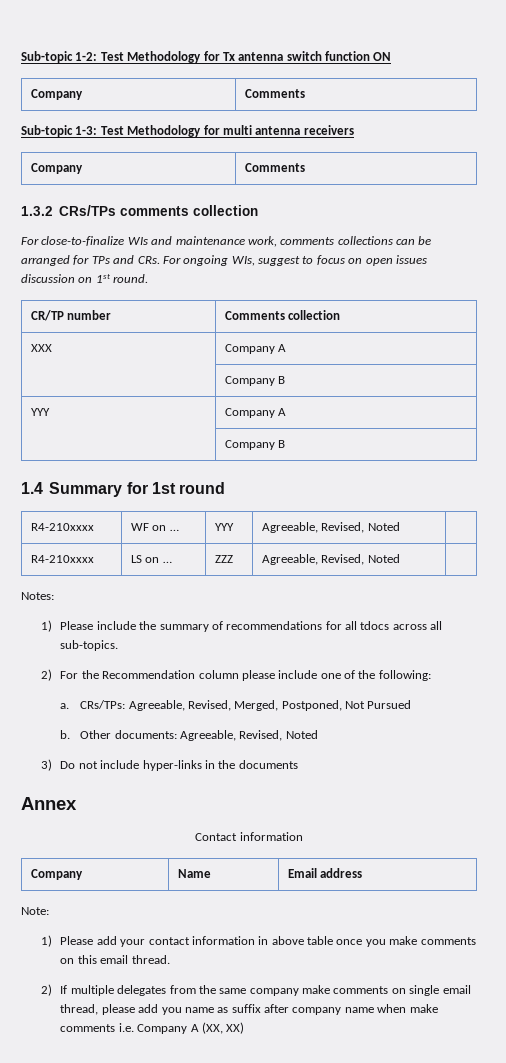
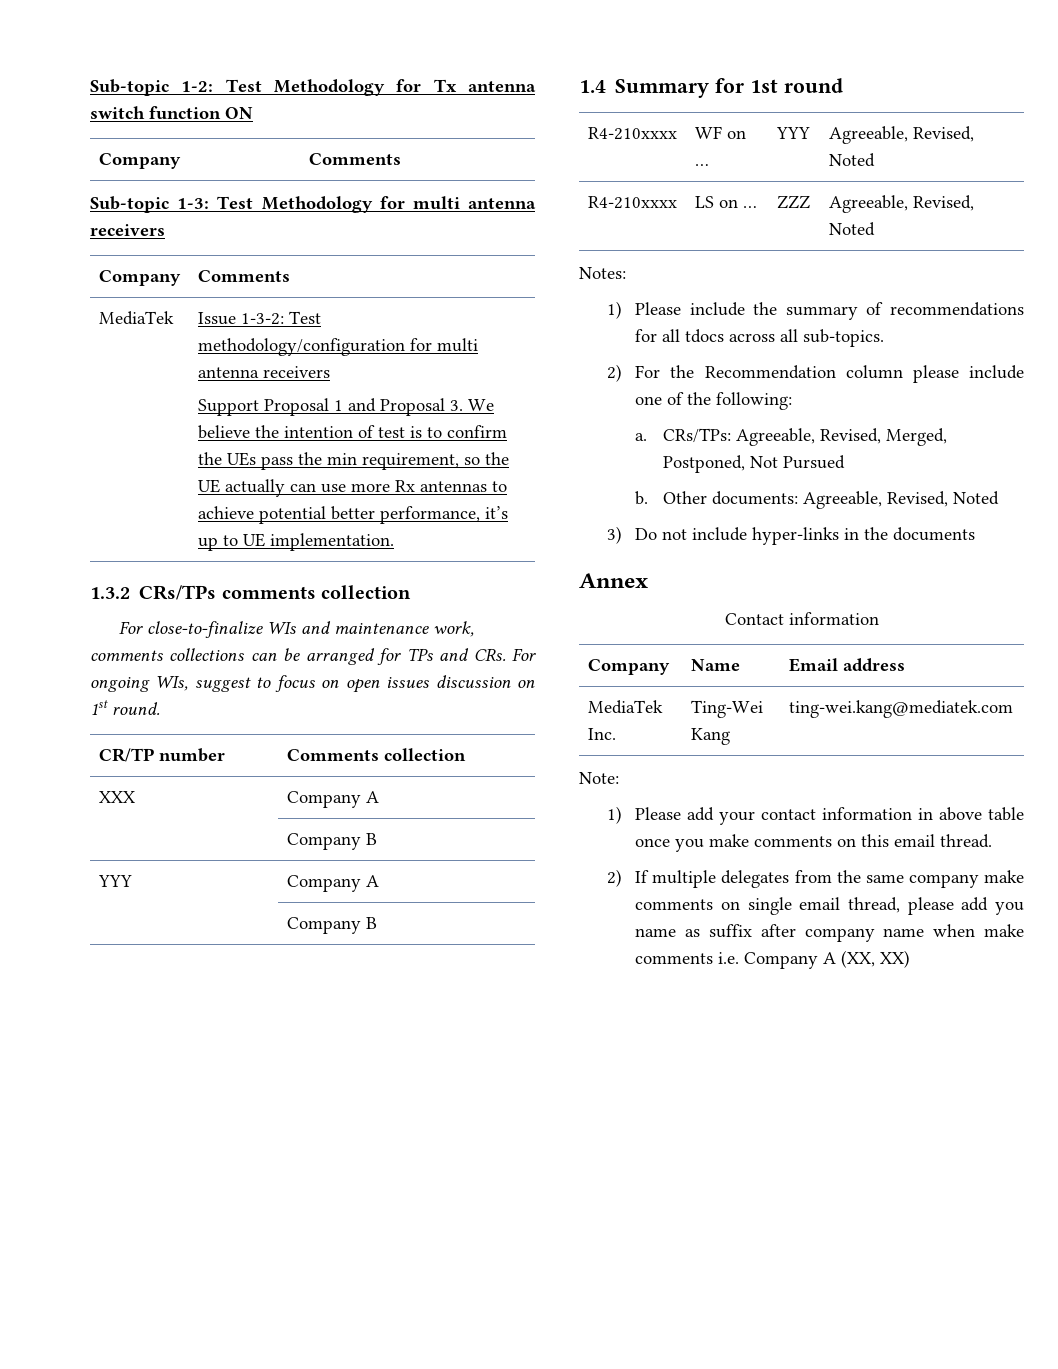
+ MediaTek | Issue 1-3-2: Test methodology/configuration for multi antenna receivers
+ Support Proposal 1 and Proposal 3. We believe the intention of test is to confirm the UEs pass the min requirement, so the UE actually can use more Rx antennas to achieve potential better performance, it’s up to UE implementation.
+ MediaTek Inc. | Ting-Wei Kang | ting-wei.kang@mediatek.com

